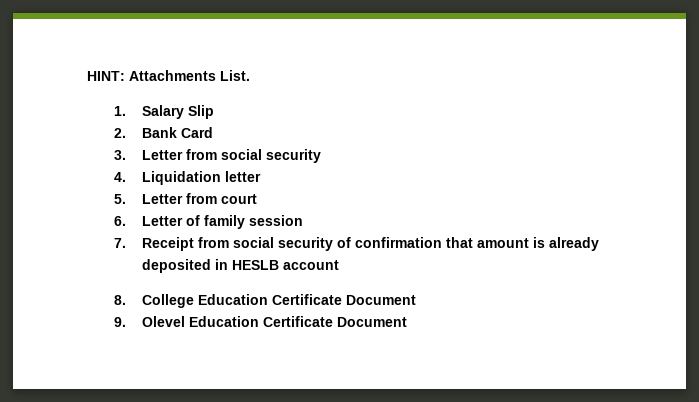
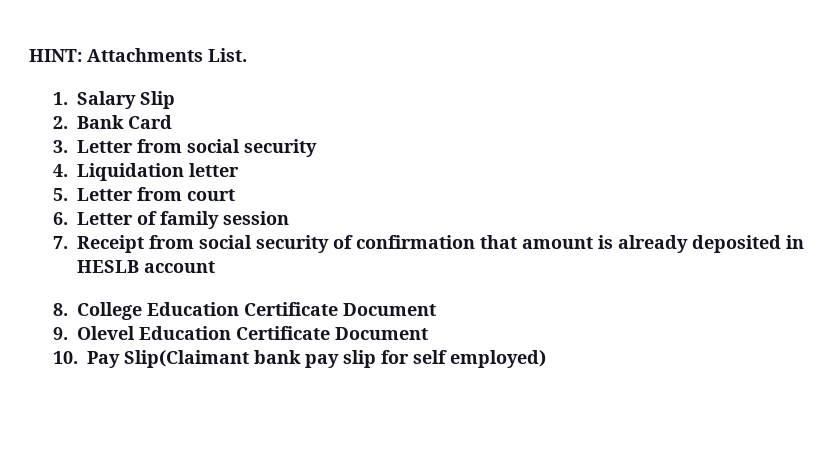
+ 10. Pay Slip(Claimant bank pay slip for self employed)

